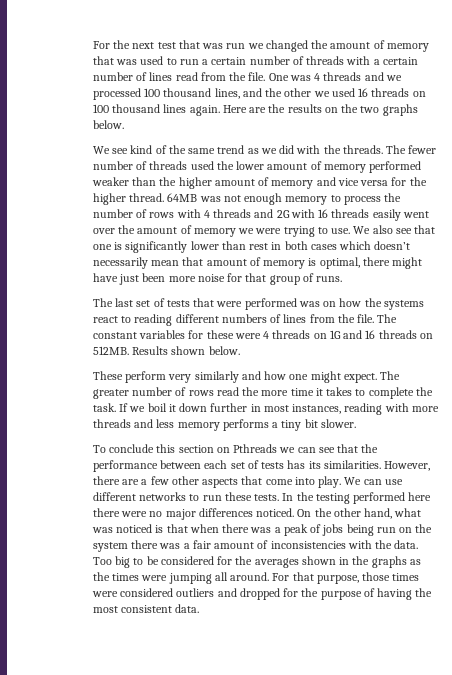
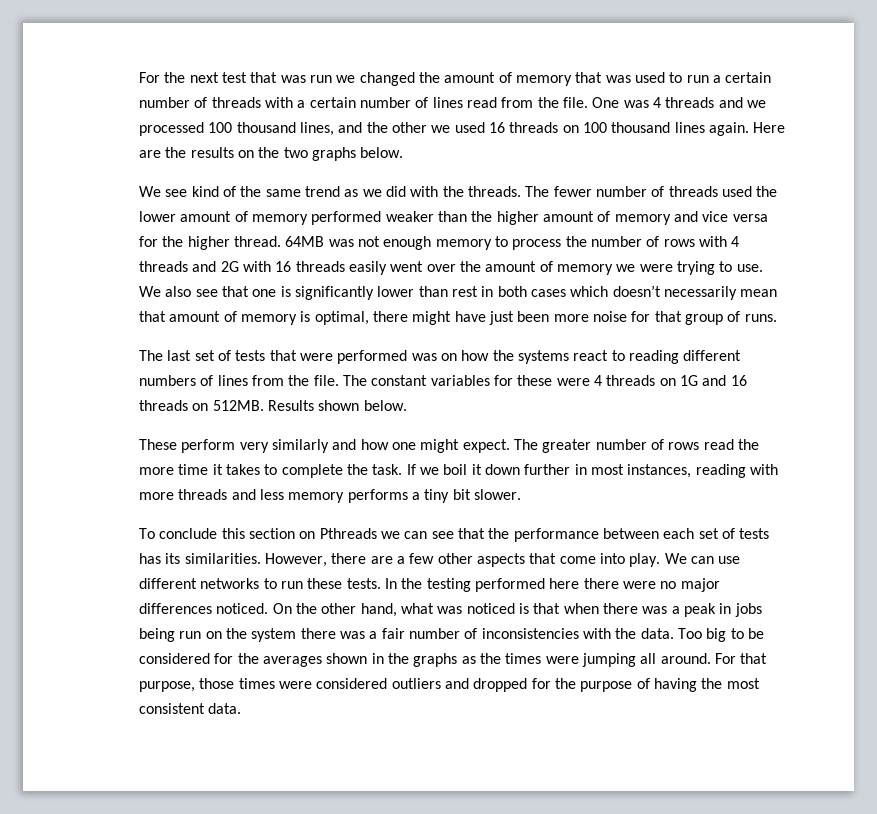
- On the other hand, what was noticed is that when there was a peak of jobs being run on the system there was a fair amount of inconsistencies with the data.
+ On the other hand, what was noticed is that when there was a peak in jobs being run on the system there was a fair number of inconsistencies with the data.

